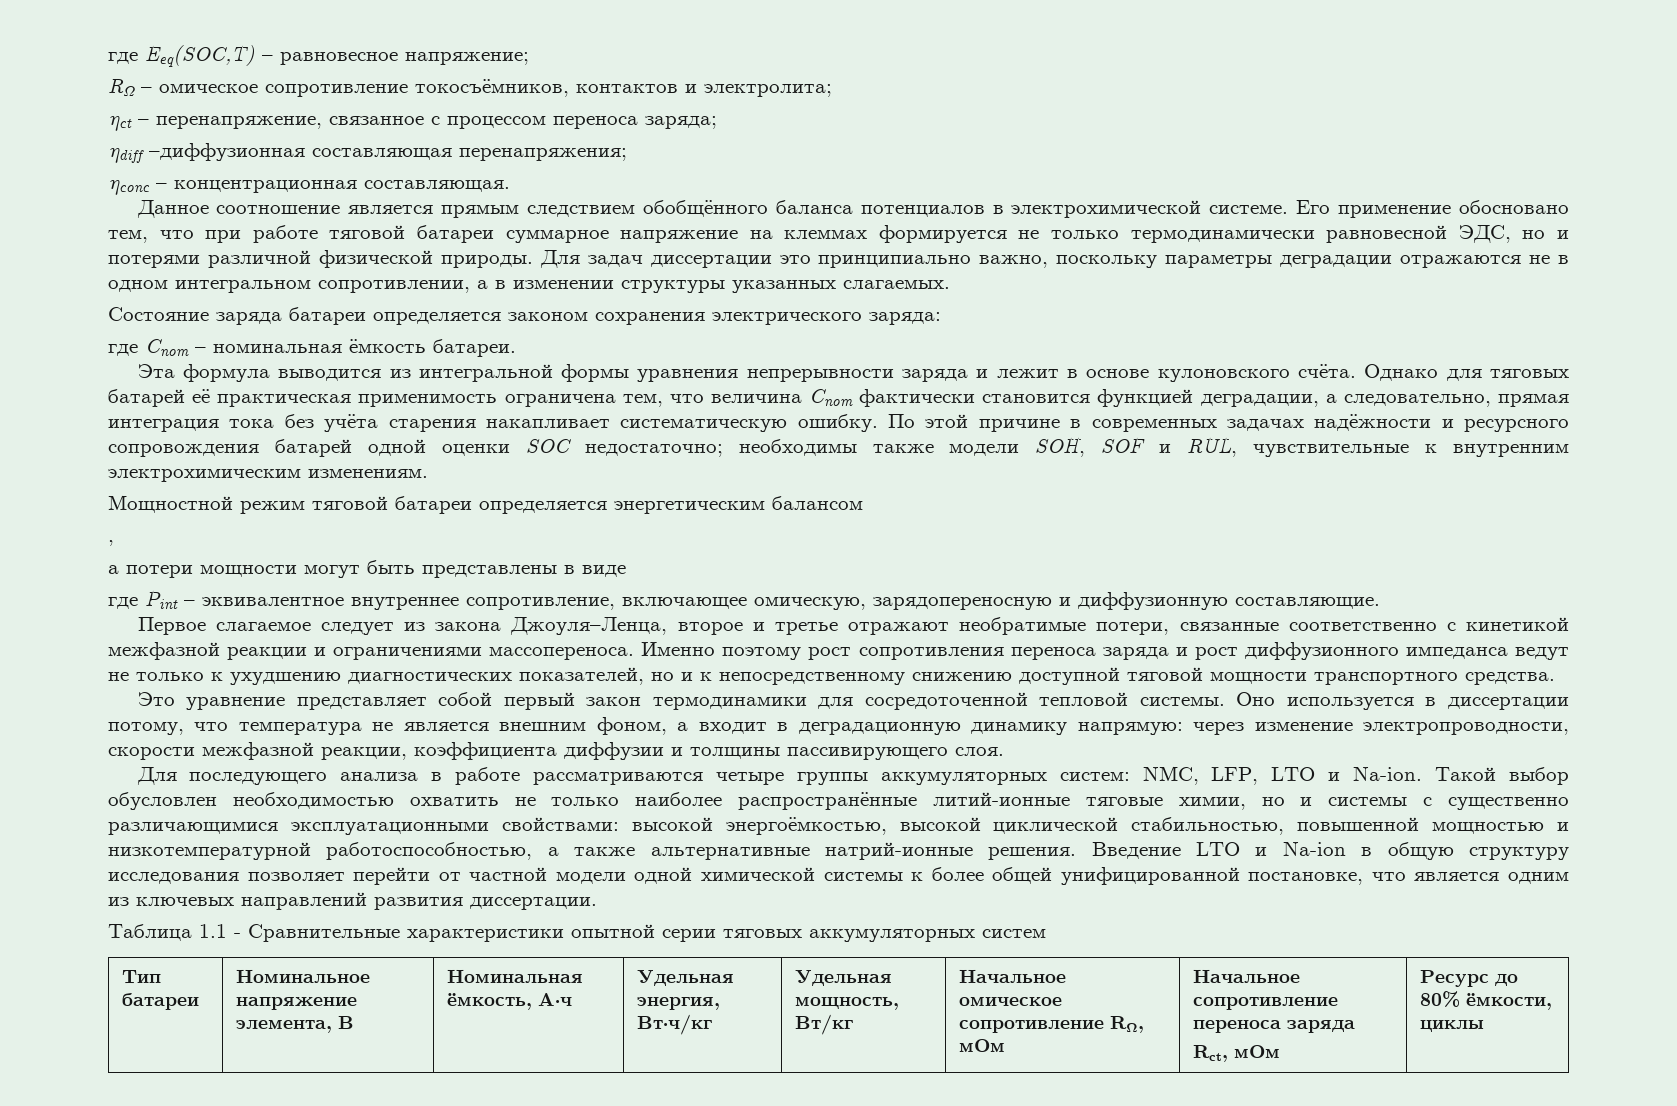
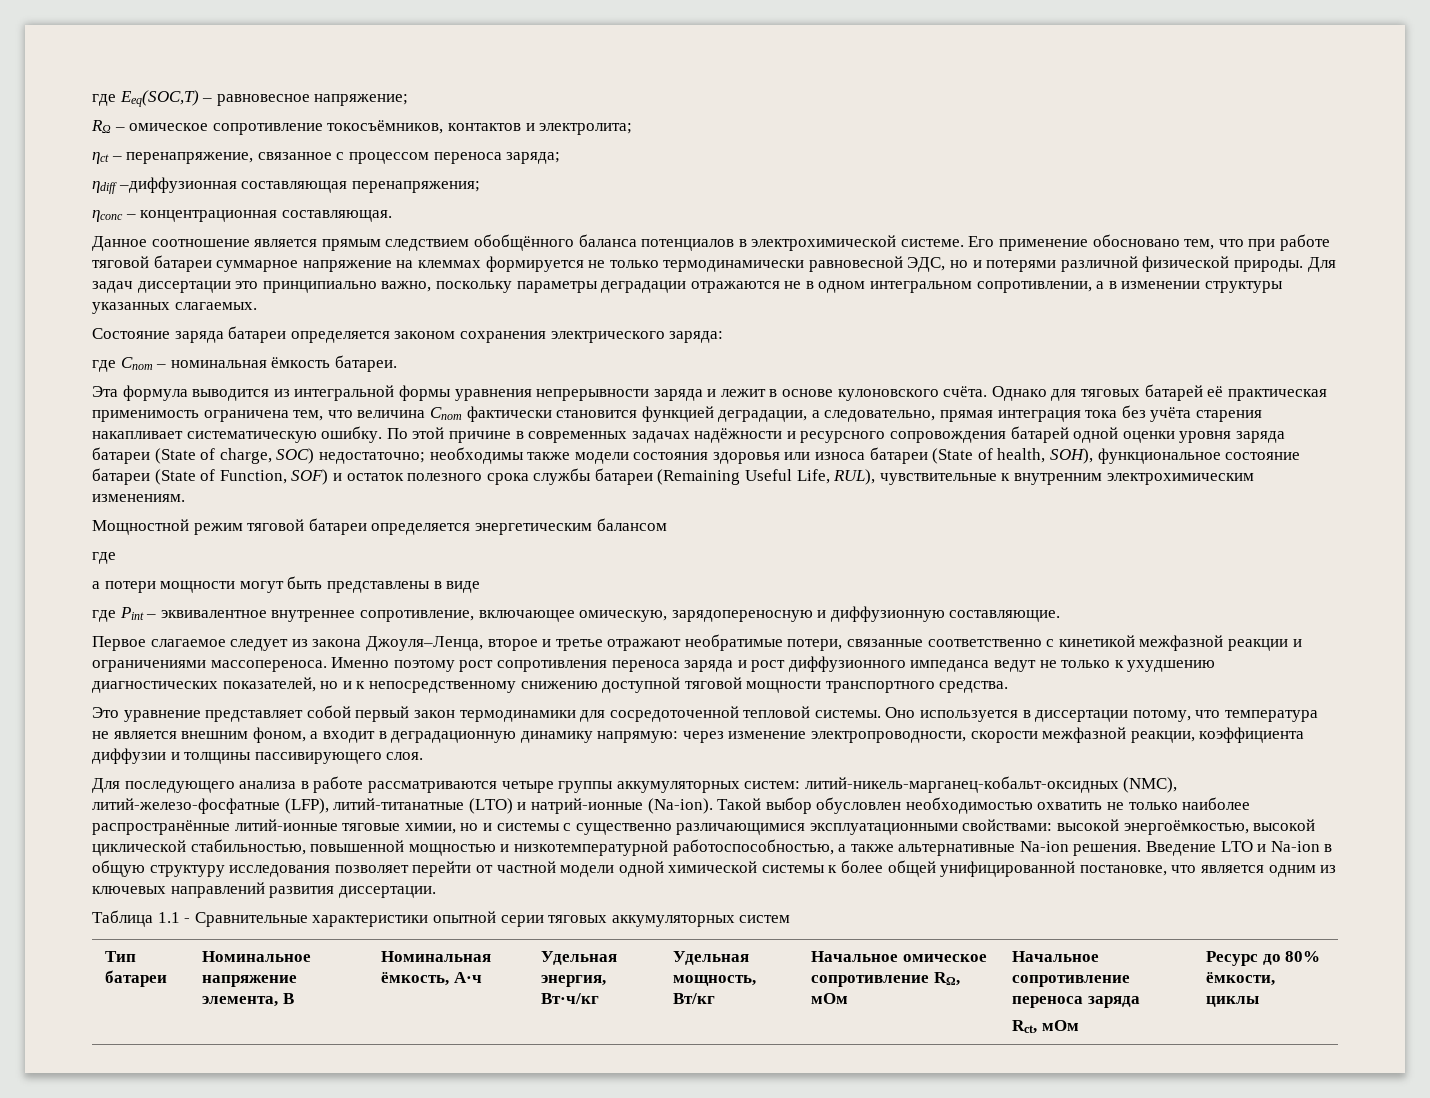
- По этой причине в современных задачах надёжности и ресурсного сопровождения батарей одной оценки SOC недостаточно; необходимы также модели SOH, SOF и RUL, чувствительные к внутренним электрохимическим изменениям.
+ По этой причине в современных задачах надёжности и ресурсного сопровождения батарей одной оценки уровня заряда батареи (State of charge, SOC) недостаточно; необходимы также модели состояния здоровья или износа батареи (State of health, SOH), функциональное состояние батареи (State of Function, SOF) и остаток полезного срока службы батареи (Remaining Useful Life, RUL), чувствительные к внутренним электрохимическим изменениям.
  Мощностной режим тяговой батареи определяется энергетическим балансом
- ,
+ где
- Для последующего анализа в работе рассматриваются четыре группы аккумуляторных систем: NMC, LFP, LTO и Na-ion.
+ Для последующего анализа в работе рассматриваются четыре группы аккумуляторных систем: литий-никель-марганец-кобальт-оксидных (NMC), литий-железо-фосфатные (LFP), литий-титанатные (LTO) и натрий-ионные (Na-ion).
- Такой выбор обусловлен необходимостью охватить не только наиболее распространённые литий-ионные тяговые химии, но и системы с существенно различающимися эксплуатационными свойствами: высокой энергоёмкостью, высокой циклической стабильностью, повышенной мощностью и низкотемпературной работоспособностью, а также альтернативные натрий-ионные решения.
+ Такой выбор обусловлен необходимостью охватить не только наиболее распространённые литий-ионные тяговые химии, но и системы с существенно различающимися эксплуатационными свойствами: высокой энергоёмкостью, высокой циклической стабильностью, повышенной мощностью и низкотемпературной работоспособностью, а также альтернативные Na-ion решения.

